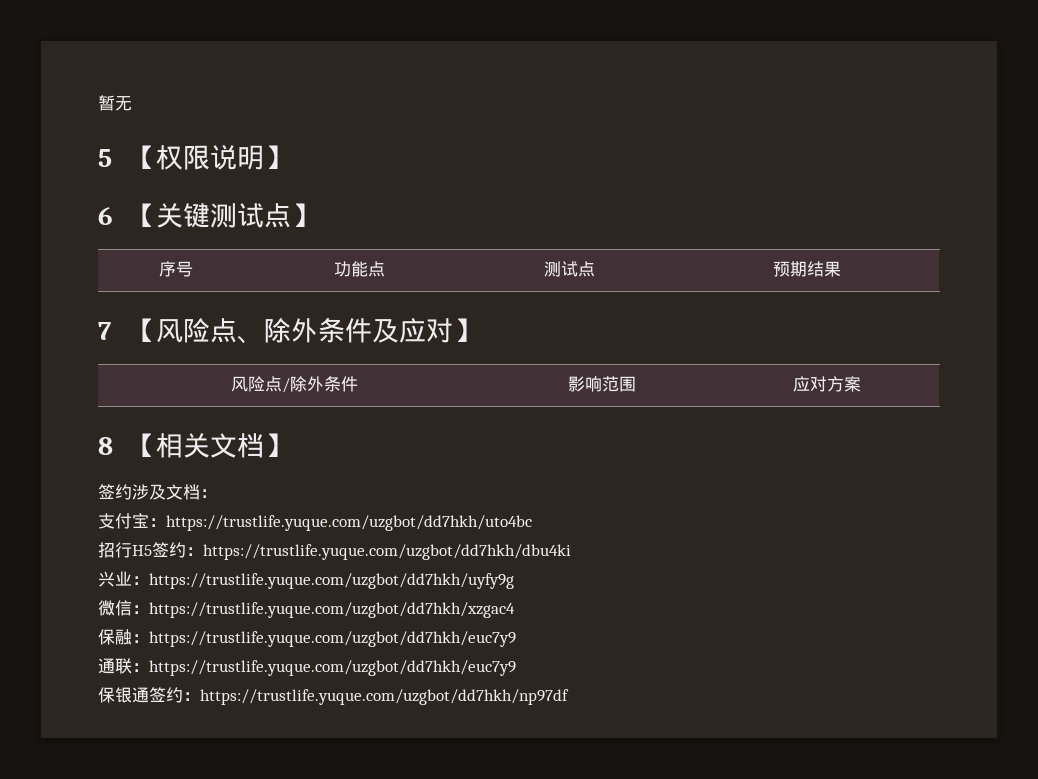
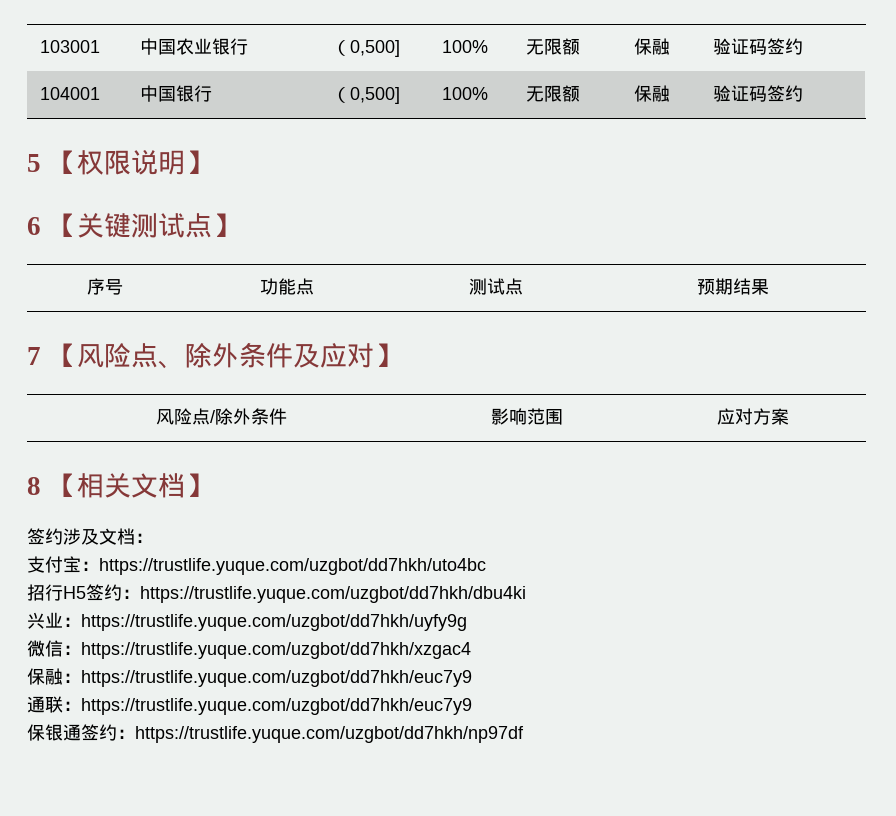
- 暂无
+ 103001 | 中国农业银行 | （0,500] | 100% | 无限额 | 保融 | 验证码签约
+ 104001 | 中国银行 | （0,500] | 100% | 无限额 | 保融 | 验证码签约

